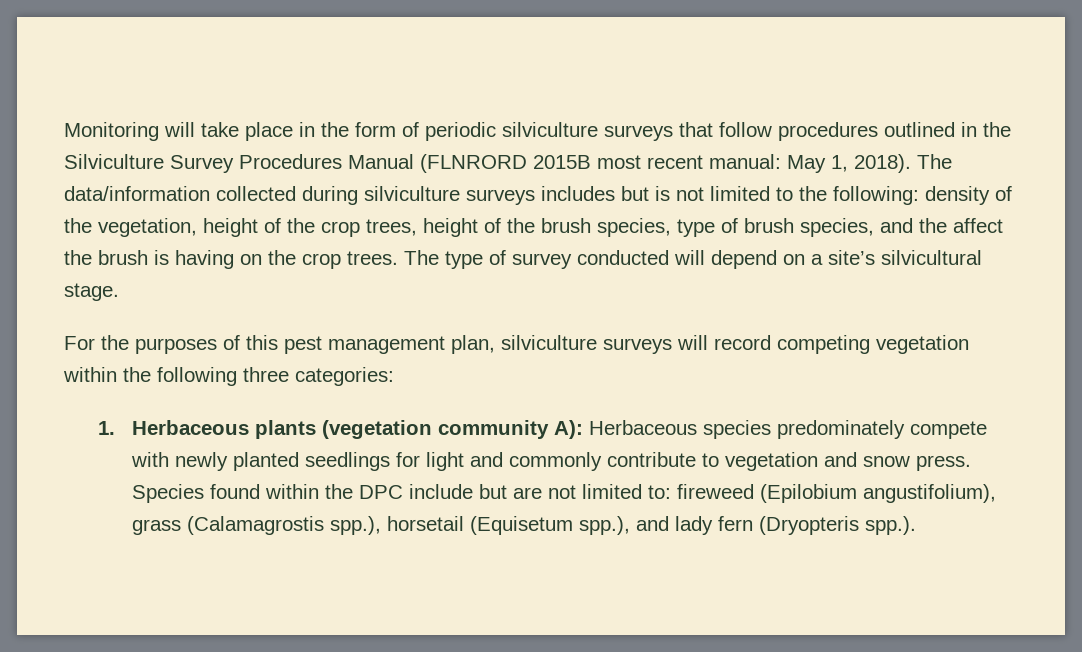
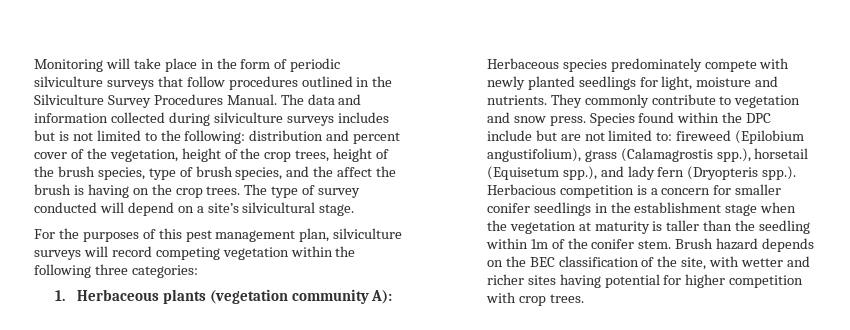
- Monitoring will take place in the form of periodic silviculture surveys that follow procedures outlined in the Silviculture Survey Procedures Manual (FLNRORD 2015B most recent manual: May 1, 2018). The data/information collected during silviculture surveys includes but is not limited to the following: density of the vegetation, height of the crop trees, height of the brush species, type of brush species, and the affect the brush is having on the crop trees.
+ Monitoring will take place in the form of periodic silviculture surveys that follow procedures outlined in the Silviculture Survey Procedures Manual. The data and information collected during silviculture surveys includes but is not limited to the following: distribution and percent cover of the vegetation, height of the crop trees, height of the brush species, type of brush species, and the affect the brush is having on the crop trees.
- 1. Herbaceous plants (vegetation community A): Herbaceous species predominately compete with newly planted seedlings for light and commonly contribute to vegetation and snow press.
+ 1. Herbaceous plants (vegetation community A): Herbaceous species predominately compete with newly planted seedlings for light, moisture and nutrients. They commonly contribute to vegetation and snow press.
- Species found within the DPC include but are not limited to: fireweed (Epilobium angustifolium), grass (Calamagrostis spp.), horsetail (Equisetum spp.), and lady fern (Dryopteris spp.).
+ Species found within the DPC include but are not limited to: fireweed (Epilobium angustifolium), grass (Calamagrostis spp.), horsetail (Equisetum spp.), and lady fern (Dryopteris spp.). Herbacious competition is a concern for smaller conifer seedlings in the establishment stage when the vegetation at maturity is taller than the seedling within 1m of the conifer stem. Brush hazard depends on the BEC classification of the site, with wetter and richer sites having potential for higher competition with crop trees.

